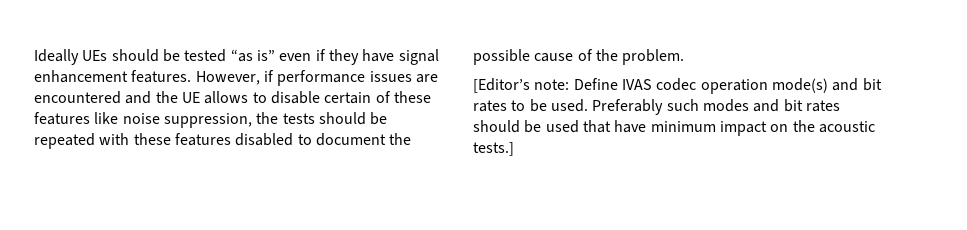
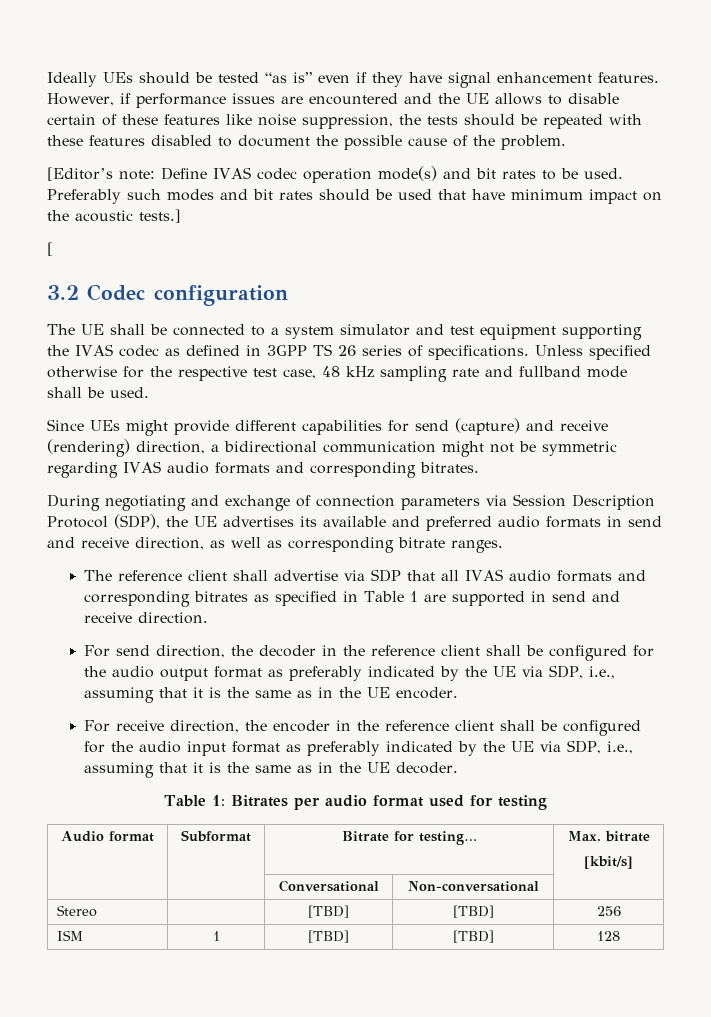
+ [
+ 3.2 Codec configuration
+ The UE shall be connected to a system simulator and test equipment supporting the IVAS codec as defined in 3GPP TS 26 series of specifications. Unless specified otherwise for the respective test case, 48 kHz sampling rate and fullband mode shall be used.
+ Since UEs might provide different capabilities for send (capture) and receive (rendering) direction, a bidirectional communication might not be symmetric regarding IVAS audio formats and corresponding bitrates.
+ During negotiating and exchange of connection parameters via Session Description Protocol (SDP), the UE advertises its available and preferred audio formats in send and receive direction, as well as corresponding bitrate ranges.
+ The reference client shall advertise via SDP that all IVAS audio formats and corresponding bitrates as specified in Table 1 are supported in send and receive direction.
+ For send direction, the decoder in the reference client shall be configured for the audio output format as preferably indicated by the UE via SDP, i.e., assuming that it is the same as in the UE encoder.
+ For receive direction, the encoder in the reference client shall be configured for the audio input format as preferably indicated by the UE via SDP, i.e., assuming that it is the same as in the UE decoder.
+ Table 1: Bitrates per audio format used for testing
+ Audio format | Subformat | Bitrate for testing… | Max. bitrate
+ [kbit/s]
+ | | Conversational | Non-conversational |
+ Stereo | | [TBD] | [TBD] | 256
+ ISM | 1 | [TBD] | [TBD] | 128

